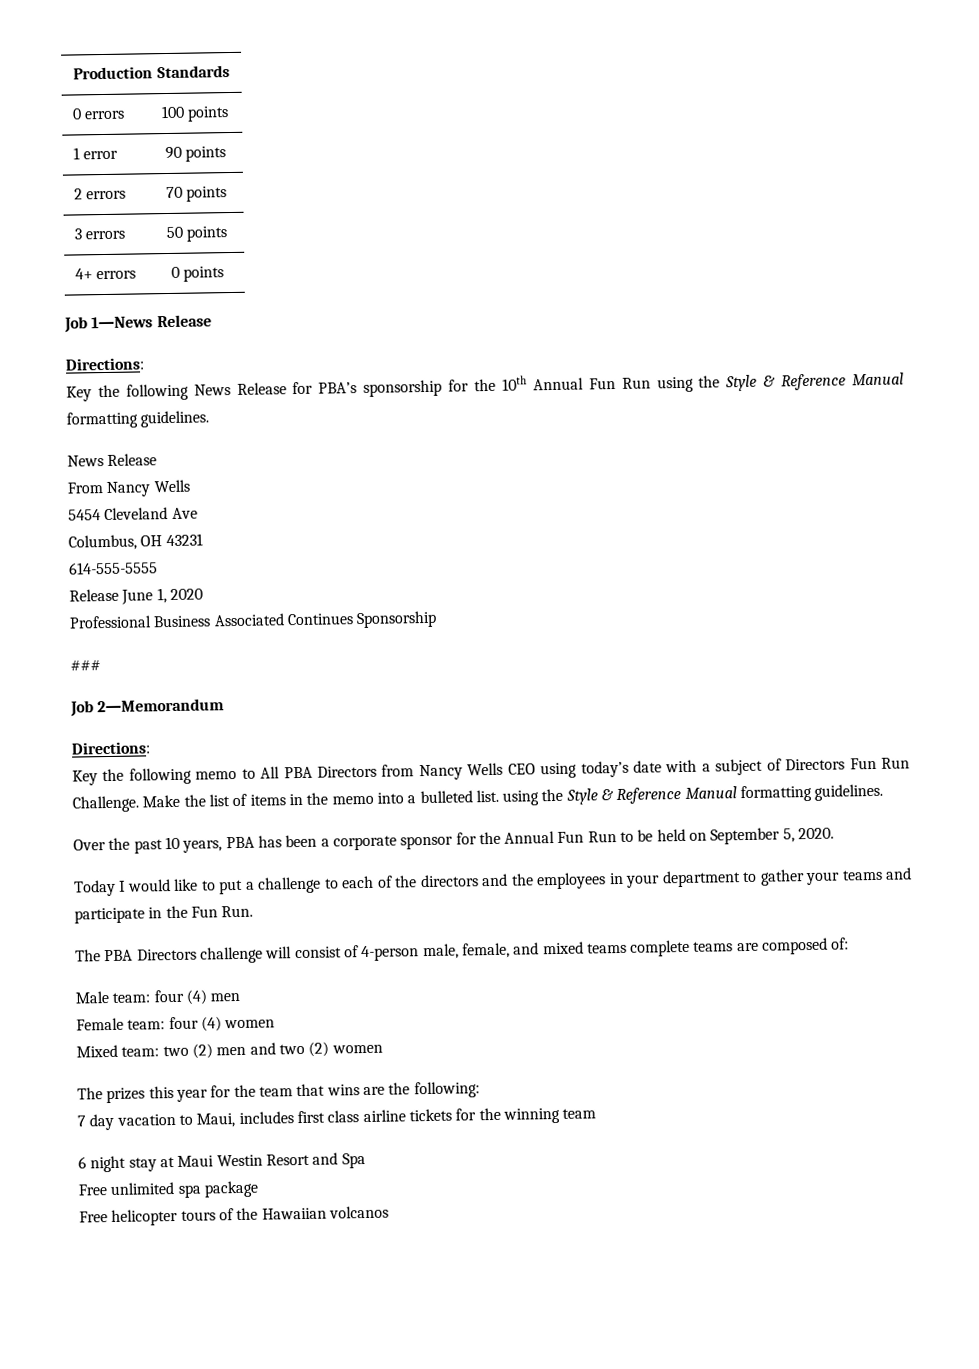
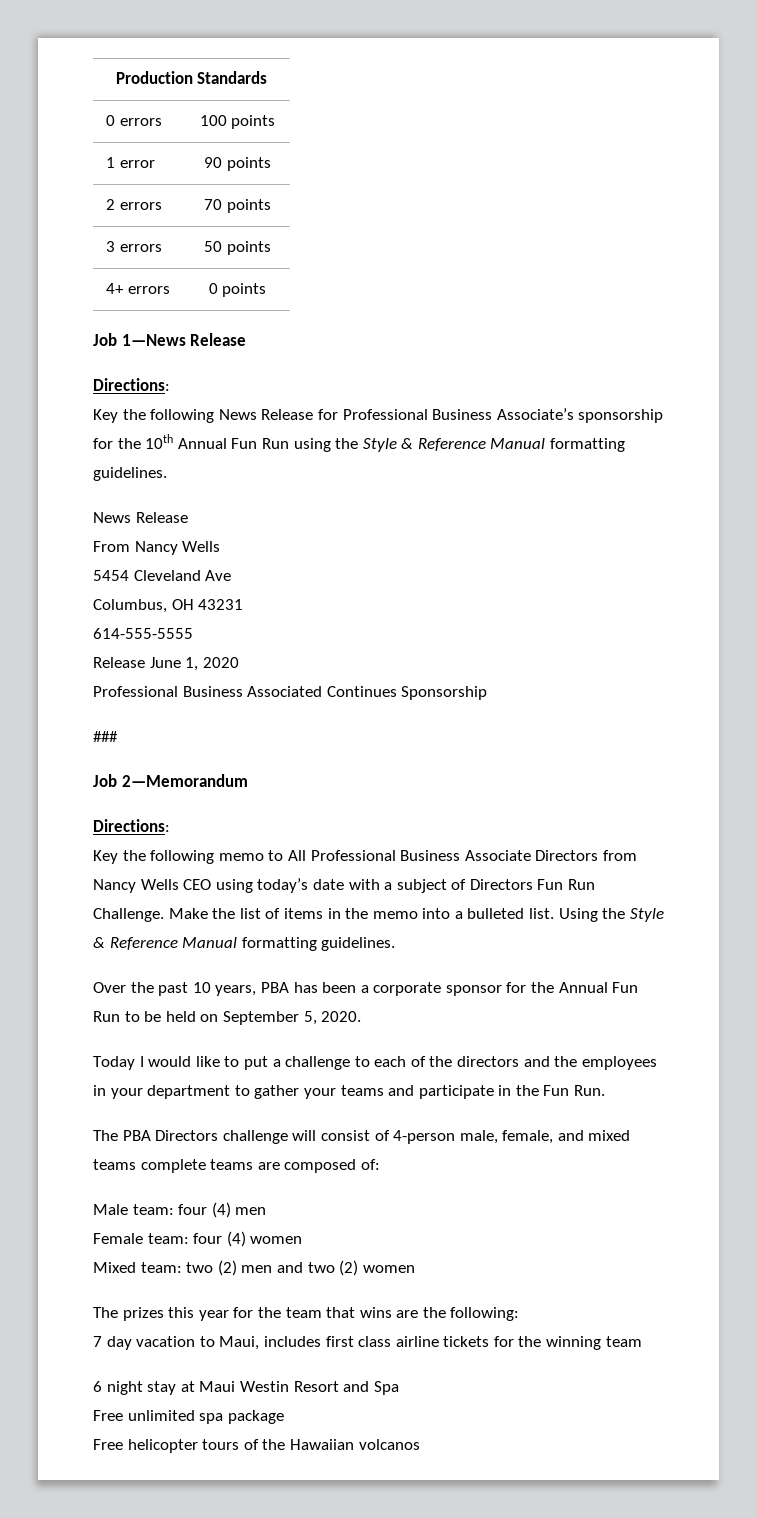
- Key the following News Release for PBA’s sponsorship for the 10th Annual Fun Run using the Style & Reference Manual formatting guidelines.
+ Key the following News Release for Professional Business Associate’s sponsorship for the 10th Annual Fun Run using the Style & Reference Manual formatting guidelines.
- Key the following memo to All PBA Directors from Nancy Wells CEO using today’s date with a subject of Directors Fun Run Challenge.
+ Key the following memo to All Professional Business Associate Directors from Nancy Wells CEO using today’s date with a subject of Directors Fun Run Challenge.
- Make the list of items in the memo into a bulleted list. using the Style & Reference Manual formatting guidelines.
+ Make the list of items in the memo into a bulleted list. Using the Style & Reference Manual formatting guidelines.

